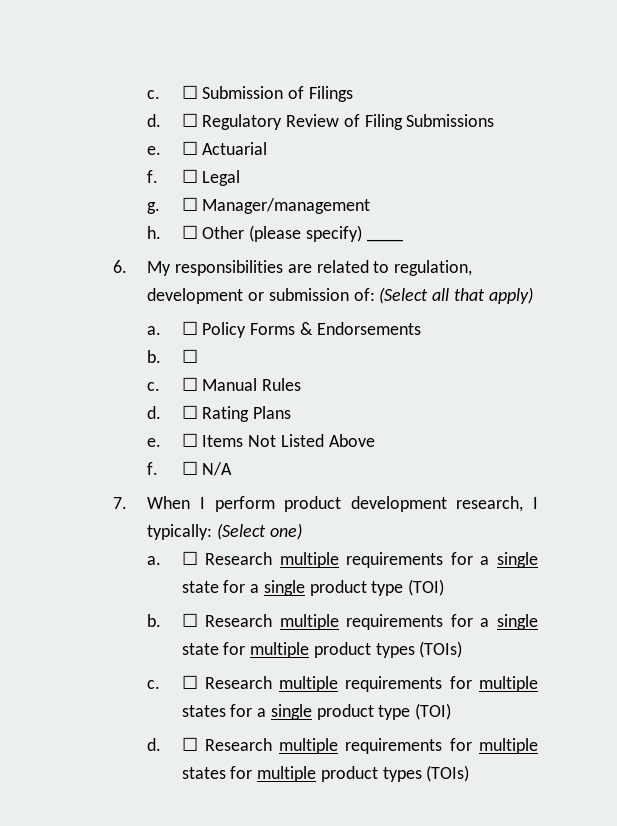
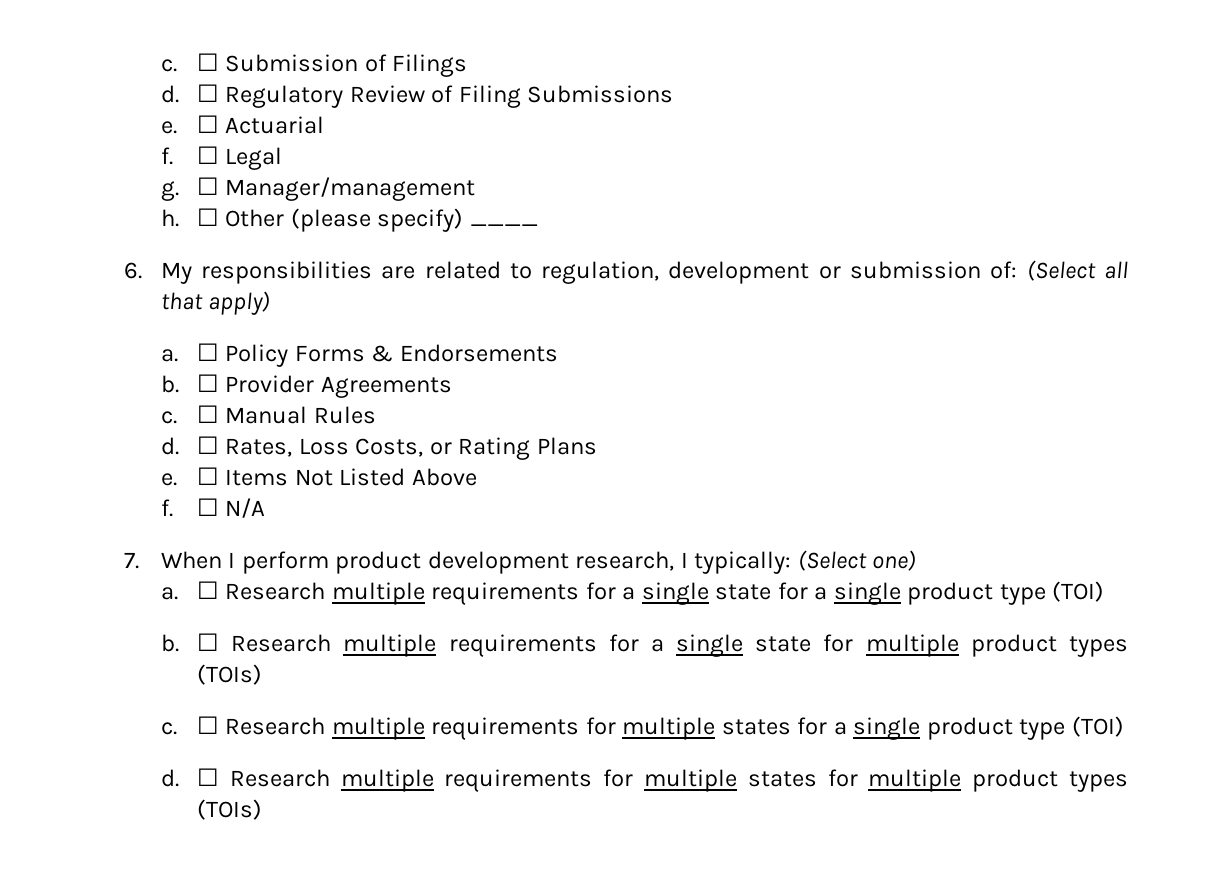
  ☐ Policy Forms & Endorsements
- b. ☐
+ b. ☐ Provider Agreements
- ☐ Rating Plans
+ ☐ Rates, Loss Costs, or Rating Plans

